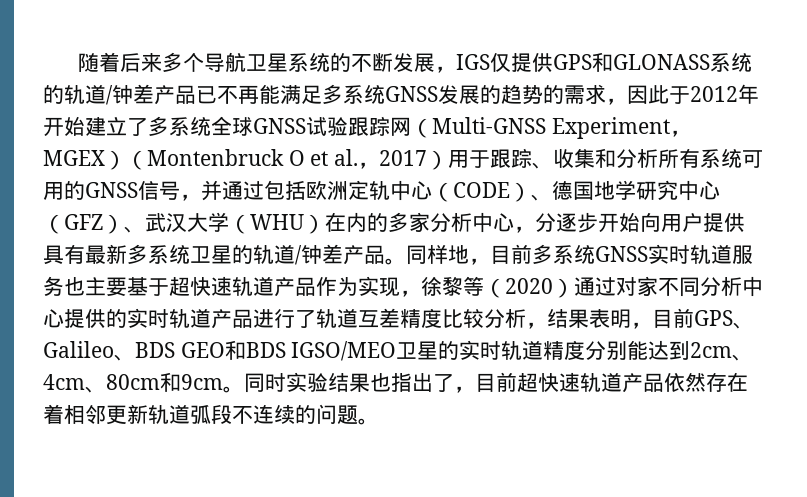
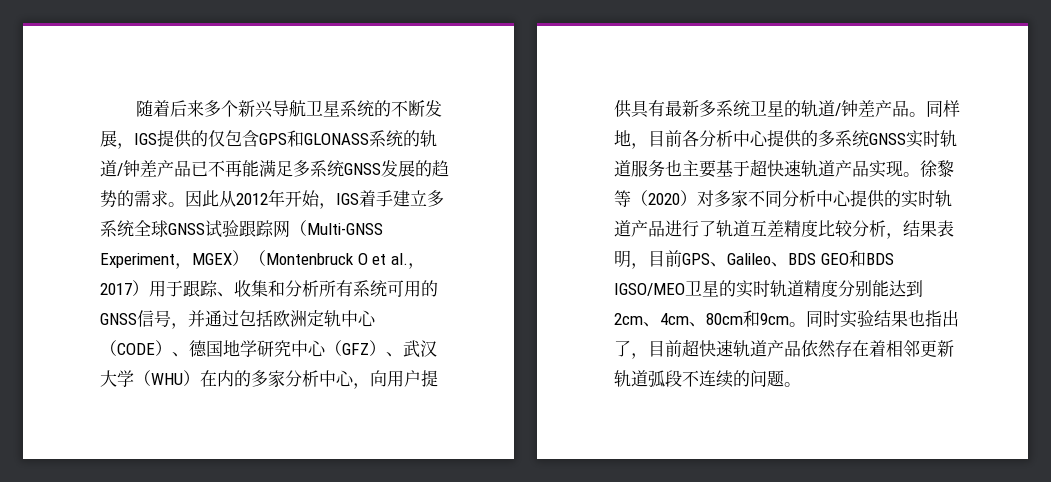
- 随着后来多个导航卫星系统的不断发展，IGS仅提供GPS和GLONASS系统的轨道/钟差产品已不再能满足多系统GNSS发展的趋势的需求，因此于2012年开始建立了多系统全球GNSS试验跟踪网（Multi-GNSS Experiment，MGEX）（Montenbruck O et al.，2017）用于跟踪、收集和分析所有系统可用的GNSS信号，并通过包括欧洲定轨中心（CODE）、德国地学研究中心（GFZ）、武汉大学（WHU）在内的多家分析中心，分逐步开始向用户提供具有最新多系统卫星的轨道/钟差产品。
+ 随着后来多个新兴导航卫星系统的不断发展，IGS提供的仅包含GPS和GLONASS系统的轨道/钟差产品已不再能满足多系统GNSS发展的趋势的需求。因此从2012年开始，IGS着手建立多系统全球GNSS试验跟踪网（Multi-GNSS Experiment，MGEX）（Montenbruck O et al.，2017）用于跟踪、收集和分析所有系统可用的GNSS信号，并通过包括欧洲定轨中心（CODE）、德国地学研究中心（GFZ）、武汉大学（WHU）在内的多家分析中心，向用户提供具有最新多系统卫星的轨道/钟差产品。
- 同样地，目前多系统GNSS实时轨道服务也主要基于超快速轨道产品作为实现，徐黎等（2020）通过对家不同分析中心提供的实时轨道产品进行了轨道互差精度比较分析，结果表明，目前GPS、Galileo、BDS GEO和BDS IGSO/MEO卫星的实时轨道精度分别能达到2cm、4cm、80cm和9cm。
+ 同样地，目前各分析中心提供的多系统GNSS实时轨道服务也主要基于超快速轨道产品实现。徐黎等（2020）对多家不同分析中心提供的实时轨道产品进行了轨道互差精度比较分析，结果表明，目前GPS、Galileo、BDS GEO和BDS IGSO/MEO卫星的实时轨道精度分别能达到2cm、4cm、80cm和9cm。

